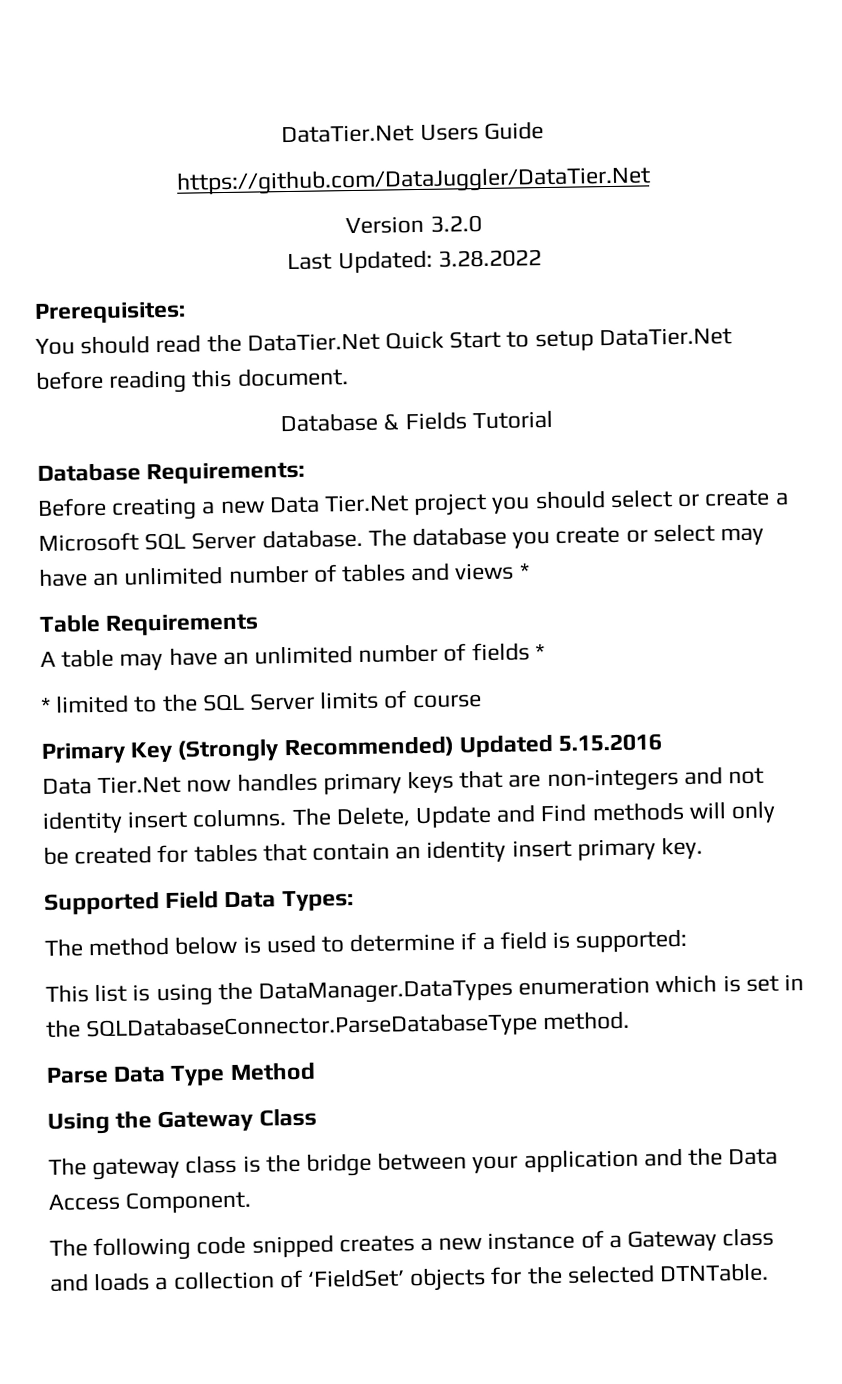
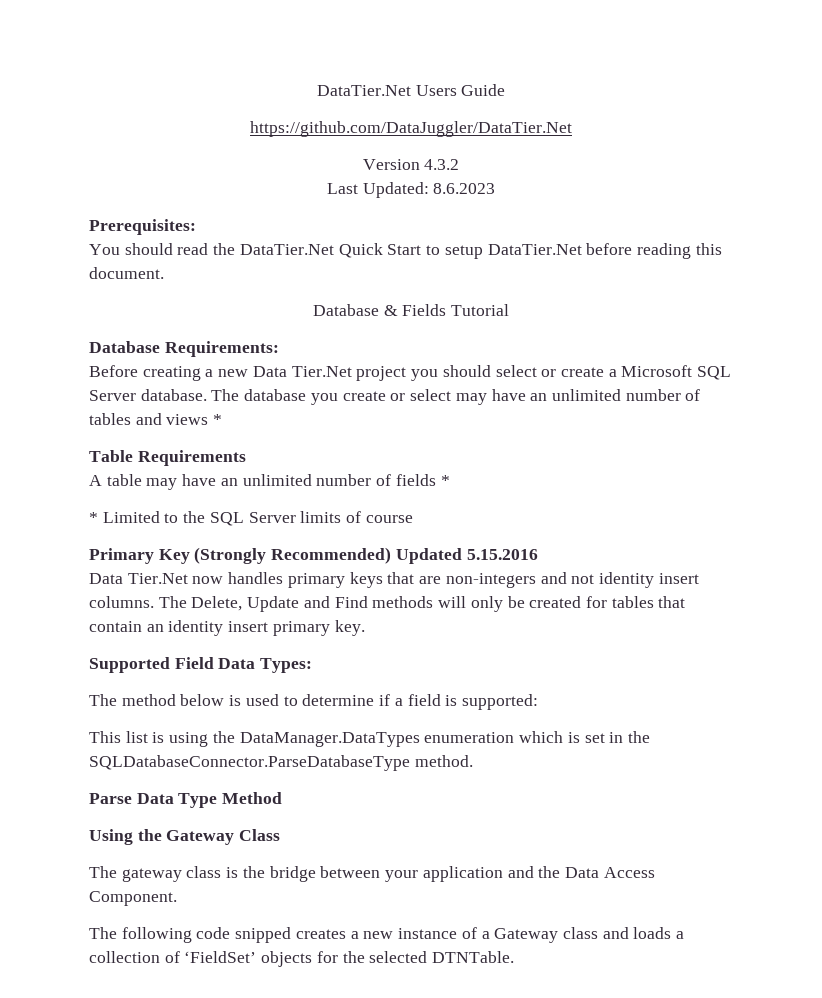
- Version 3.2.0
+ Version 4.3.2
- Last Updated: 3.28.2022
+ Last Updated: 8.6.2023
- * limited to the SQL Server limits of course
+ * Limited to the SQL Server limits of course

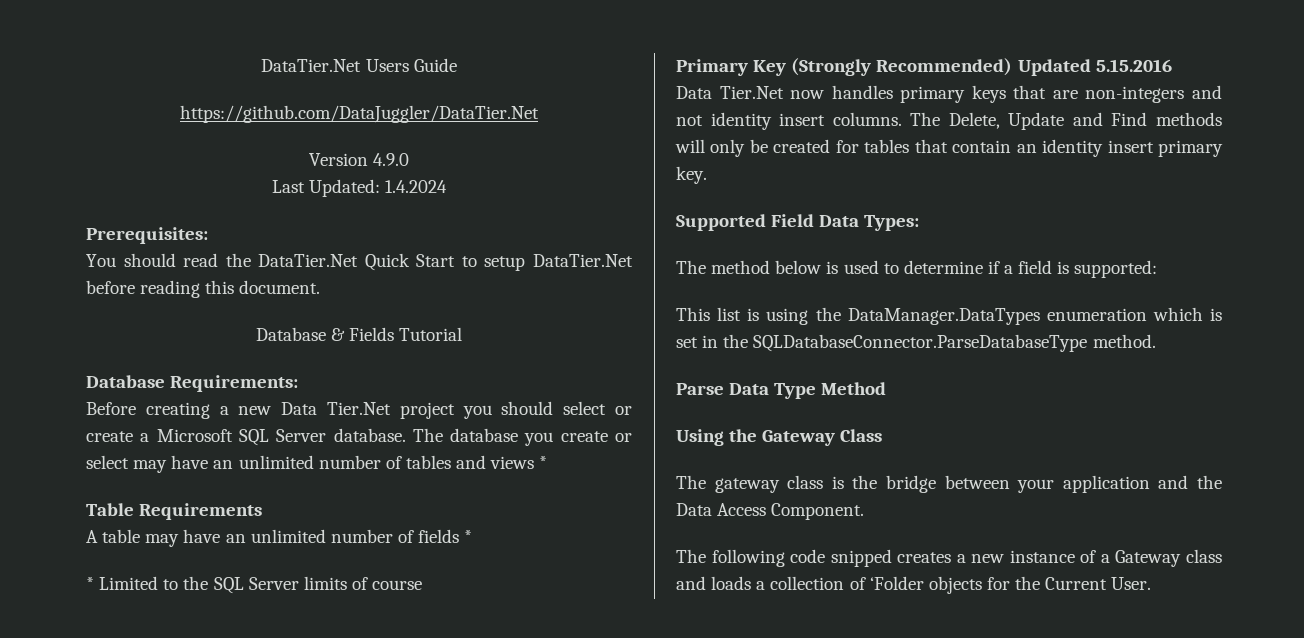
- Version 4.3.2
+ Version 4.9.0
- Last Updated: 8.6.2023
+ Last Updated: 1.4.2024
- The following code snipped creates a new instance of a Gateway class and loads a collection of ‘FieldSet’ objects for the selected DTNTable.
+ The following code snipped creates a new instance of a Gateway class and loads a collection of ‘Folder objects for the Current User.

